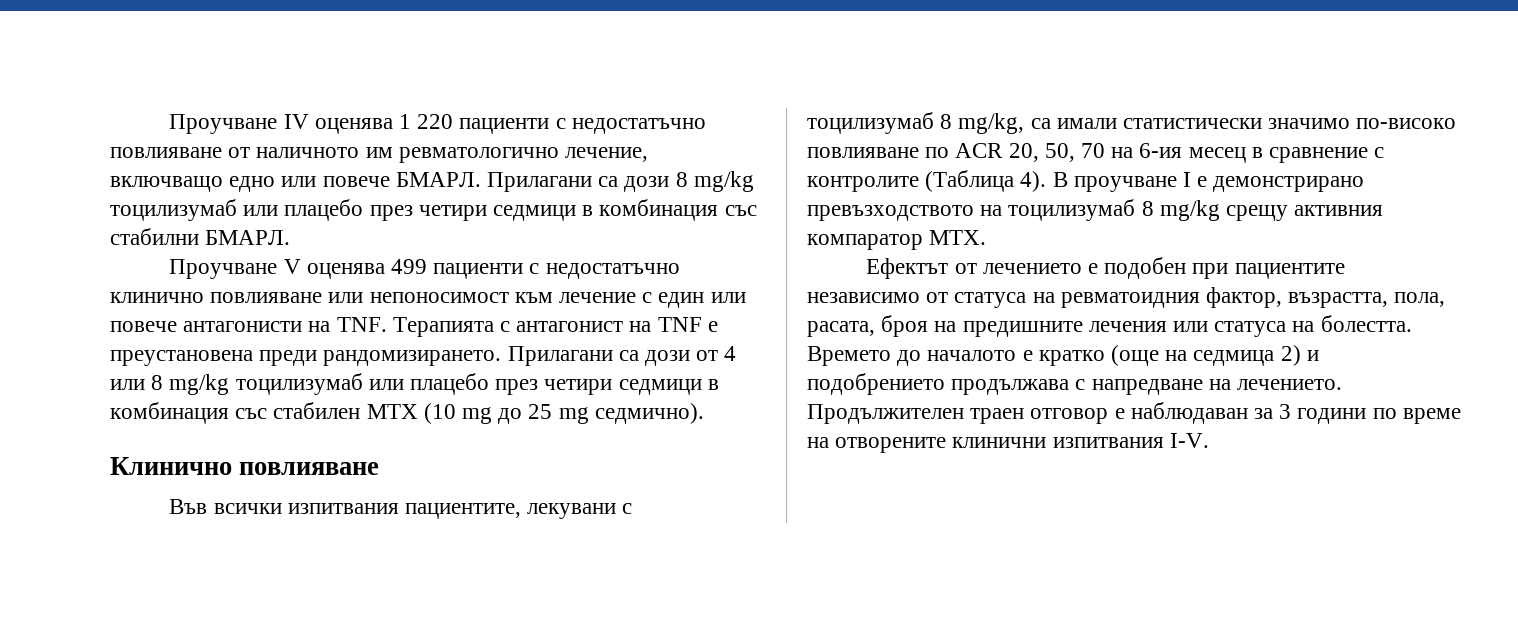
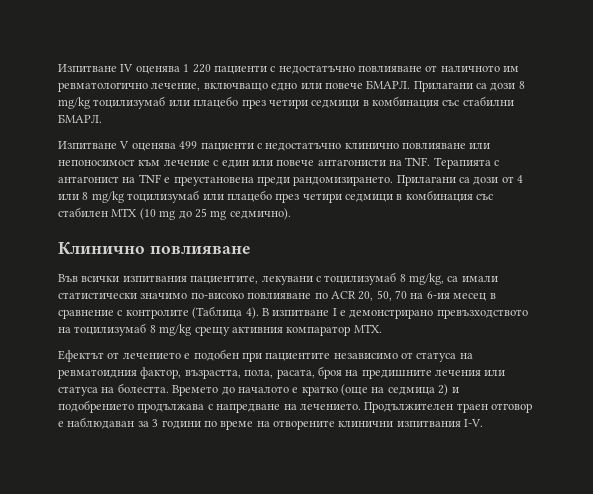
- Проучване IV оценява 1 220 пациенти с недостатъчно повлияване от наличното им ревматологично лечение, включващо едно или повече БМАРЛ.
+ Изпитване IV оценява 1 220 пациенти с недостатъчно повлияване от наличното им ревматологично лечение, включващо едно или повече БМАРЛ.
- Проучване V оценява 499 пациенти с недостатъчно клинично повлияване или непоносимост към лечение с един или повече антагонисти на TNF. Терапията с антагонист на TNF е преустановена преди рандомизирането.
+ Изпитване V оценява 499 пациенти с недостатъчно клинично повлияване или непоносимост към лечение с един или повече антагонисти на TNF. Терапията с антагонист на TNF е преустановена преди рандомизирането.
- В проучване I е демонстрирано превъзходството на тоцилизумаб 8 mg/kg срещу активния компаратор MTX.
+ В изпитване I е демонстрирано превъзходството на тоцилизумаб 8 mg/kg срещу активния компаратор MTX.

